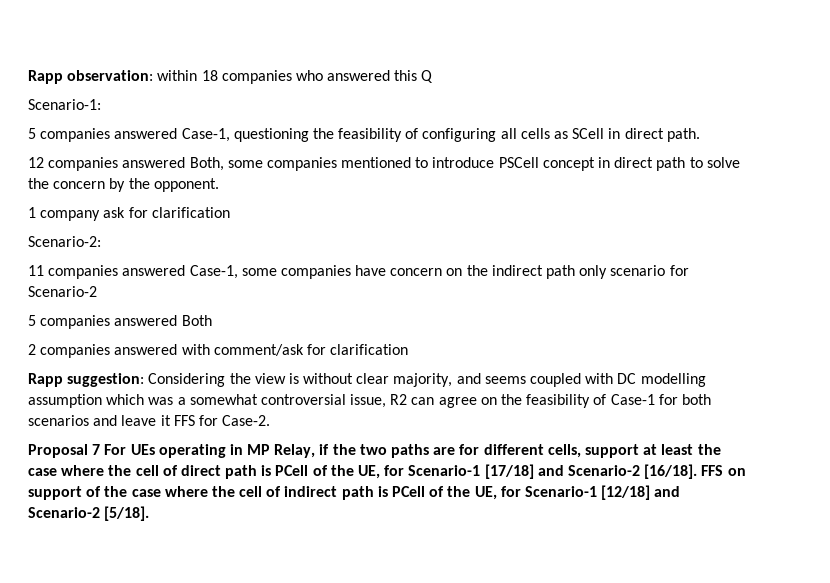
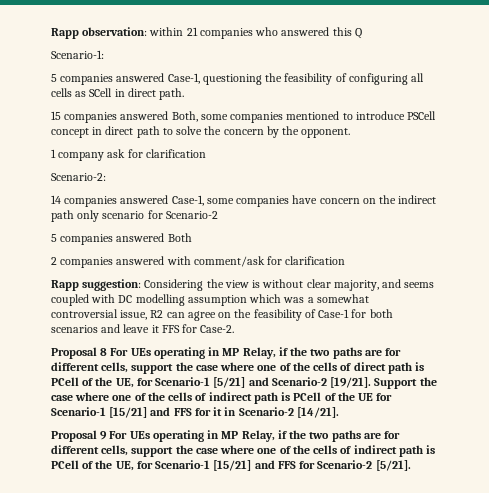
- Rapp observation: within 18 companies who answered this Q
+ Rapp observation: within 21 companies who answered this Q
- 12 companies answered Both, some companies mentioned to introduce PSCell concept in direct path to solve the concern by the opponent.
+ 15 companies answered Both, some companies mentioned to introduce PSCell concept in direct path to solve the concern by the opponent.
- 11 companies answered Case-1, some companies have concern on the indirect path only scenario for Scenario-2
+ 14 companies answered Case-1, some companies have concern on the indirect path only scenario for Scenario-2
- Proposal 7 For UEs operating in MP Relay, if the two paths are for different cells, support at least the case where the cell of direct path is PCell of the UE, for Scenario-1 [17/18] and Scenario-2 [16/18]. FFS on support of the case where the cell of indirect path is PCell of the UE, for Scenario-1 [12/18] and Scenario-2 [5/18].
+ Proposal 8 For UEs operating in MP Relay, if the two paths are for different cells, support the case where one of the cells of direct path is PCell of the UE, for Scenario-1 [5/21] and Scenario-2 [19/21]. Support the case where one of the cells of indirect path is PCell of the UE for Scenario-1 [15/21] and FFS for it in Scenario-2 [14/21].
+ Proposal 9 For UEs operating in MP Relay, if the two paths are for different cells, support the case where one of the cells of indirect path is PCell of the UE, for Scenario-1 [15/21] and FFS for Scenario-2 [5/21].

